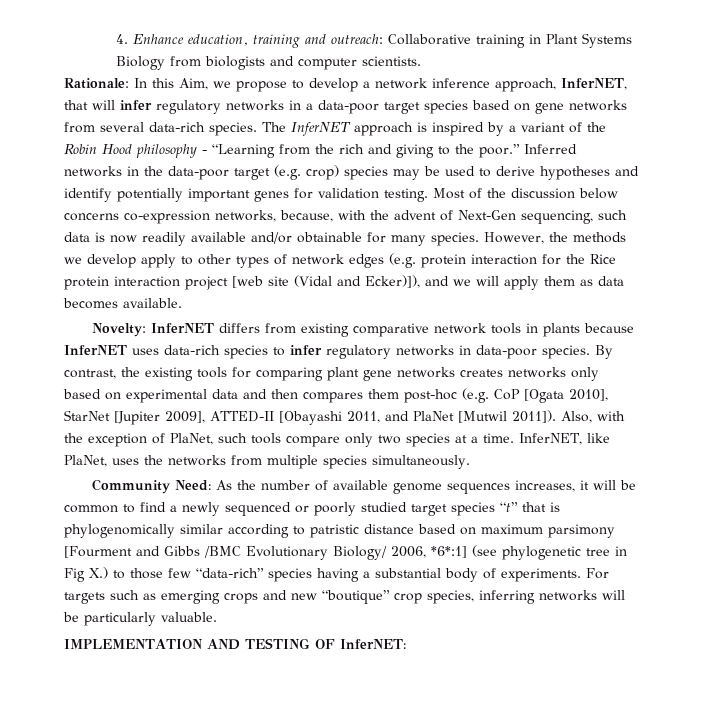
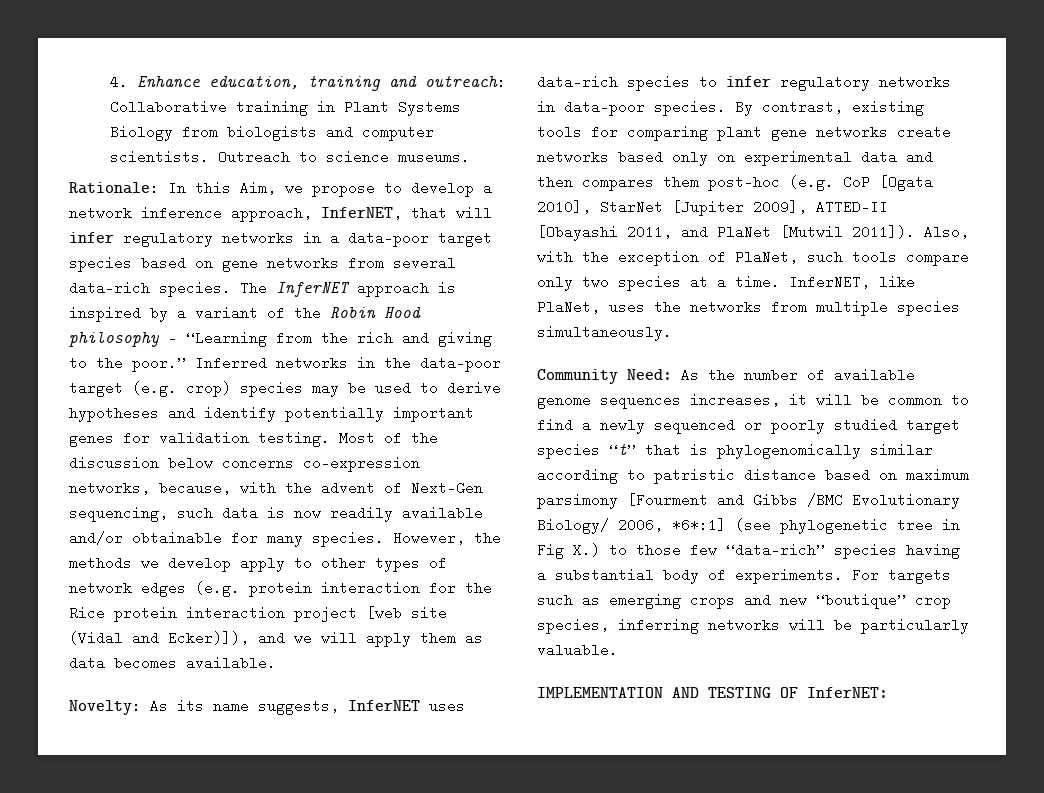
+ Outreach to science museums.
- Novelty: InferNET differs from existing comparative network tools in plants because InferNET uses data-rich species to infer regulatory networks in data-poor species.
+ Novelty: As its name suggests, InferNET uses data-rich species to infer regulatory networks in data-poor species.
- By contrast, the existing tools for comparing plant gene networks creates networks only based on experimental data and then compares them post-hoc (e.g. CoP [Ogata 2010], StarNet [Jupiter 2009], ATTED-II [Obayashi 2011, and PlaNet [Mutwil 2011]).
+ By contrast, existing tools for comparing plant gene networks create networks based only on experimental data and then compares them post-hoc (e.g. CoP [Ogata 2010], StarNet [Jupiter 2009], ATTED-II [Obayashi 2011, and PlaNet [Mutwil 2011]).

